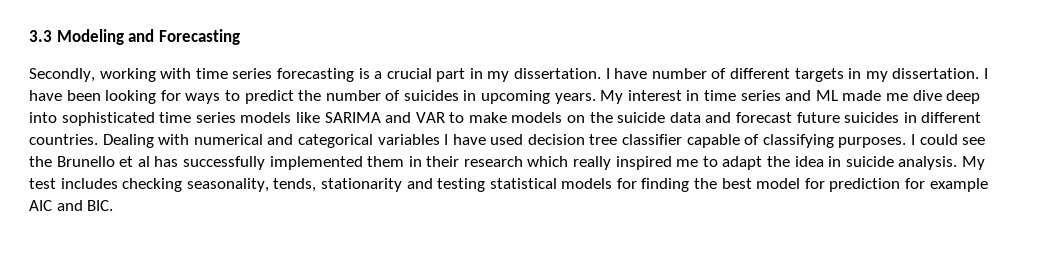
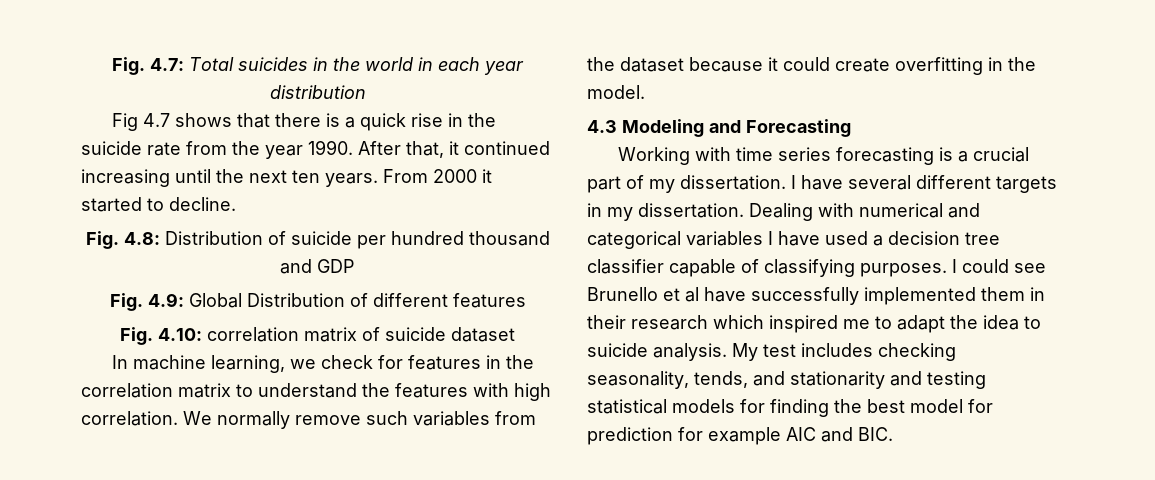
- 3.3 Modeling and Forecasting
+ Fig. 4.7: Total suicides in the world in each year distribution
+ Fig 4.7 shows that there is a quick rise in the suicide rate from the year 1990. After that, it continued increasing until the next ten years. From 2000 it started to decline.
+ Fig. 4.8: Distribution of suicide per hundred thousand and GDP
+ Fig. 4.9: Global Distribution of different features
+ Fig. 4.10: correlation matrix of suicide dataset
+ In machine learning, we check for features in the correlation matrix to understand the features with high correlation. We normally remove such variables from the dataset because it could create overfitting in the model.
+ 4.3 Modeling and Forecasting
- Secondly, working with time series forecasting is a crucial part in my dissertation. I have number of different targets in my dissertation.
+ Working with time series forecasting is a crucial part of my dissertation. I have several different targets in my dissertation.
- I have been looking for ways to predict the number of suicides in upcoming years. My interest in time series and ML made me dive deep into sophisticated time series models like SARIMA and VAR to make models on the suicide data and forecast future suicides in different countries.
- Dealing with numerical and categorical variables I have used decision tree classifier capable of classifying purposes.
+ Dealing with numerical and categorical variables I have used a decision tree classifier capable of classifying purposes.
- I could see the Brunello et al has successfully implemented them in their research which really inspired me to adapt the idea in suicide analysis.
+ I could see Brunello et al have successfully implemented them in their research which inspired me to adapt the idea to suicide analysis.
- My test includes checking seasonality, tends, stationarity and testing statistical models for finding the best model for prediction for example AIC and BIC.
+ My test includes checking seasonality, tends, and stationarity and testing statistical models for finding the best model for prediction for example AIC and BIC.

